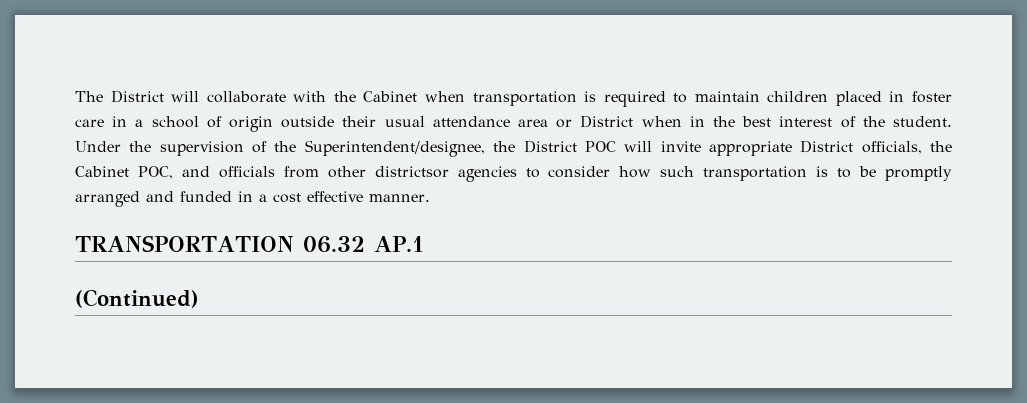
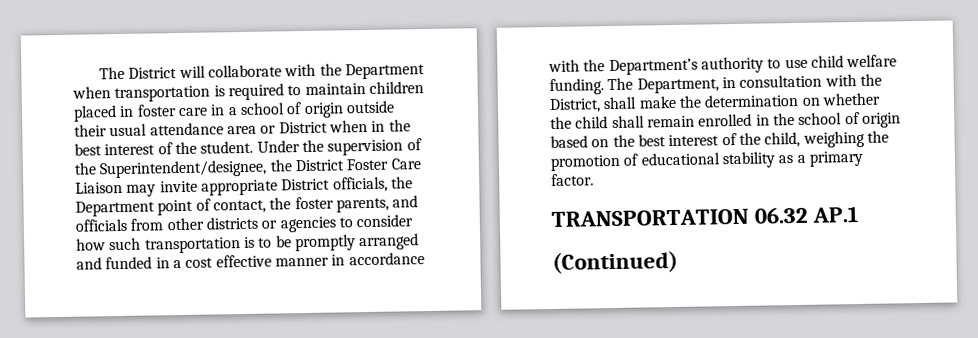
- The District will collaborate with the Cabinet when transportation is required to maintain children placed in foster care in a school of origin outside their usual attendance area or District when in the best interest of the student.
+ The District will collaborate with the Department when transportation is required to maintain children placed in foster care in a school of origin outside their usual attendance area or District when in the best interest of the student.
- Under the supervision of the Superintendent/designee, the District POC will invite appropriate District officials, the Cabinet POC, and officials from other districtsor agencies to consider how such transportation is to be promptly arranged and funded in a cost effective manner.
+ Under the supervision of the Superintendent/designee, the District Foster Care Liaison may invite appropriate District officials, the Department point of contact, the foster parents, and officials from other districts or agencies to consider how such transportation is to be promptly arranged and funded in a cost effective manner in accordance with the Department’s authority to use child welfare funding. The Department, in consultation with the District, shall make the determination on whether the child shall remain enrolled in the school of origin based on the best interest of the child, weighing the promotion of educational stability as a primary factor.

